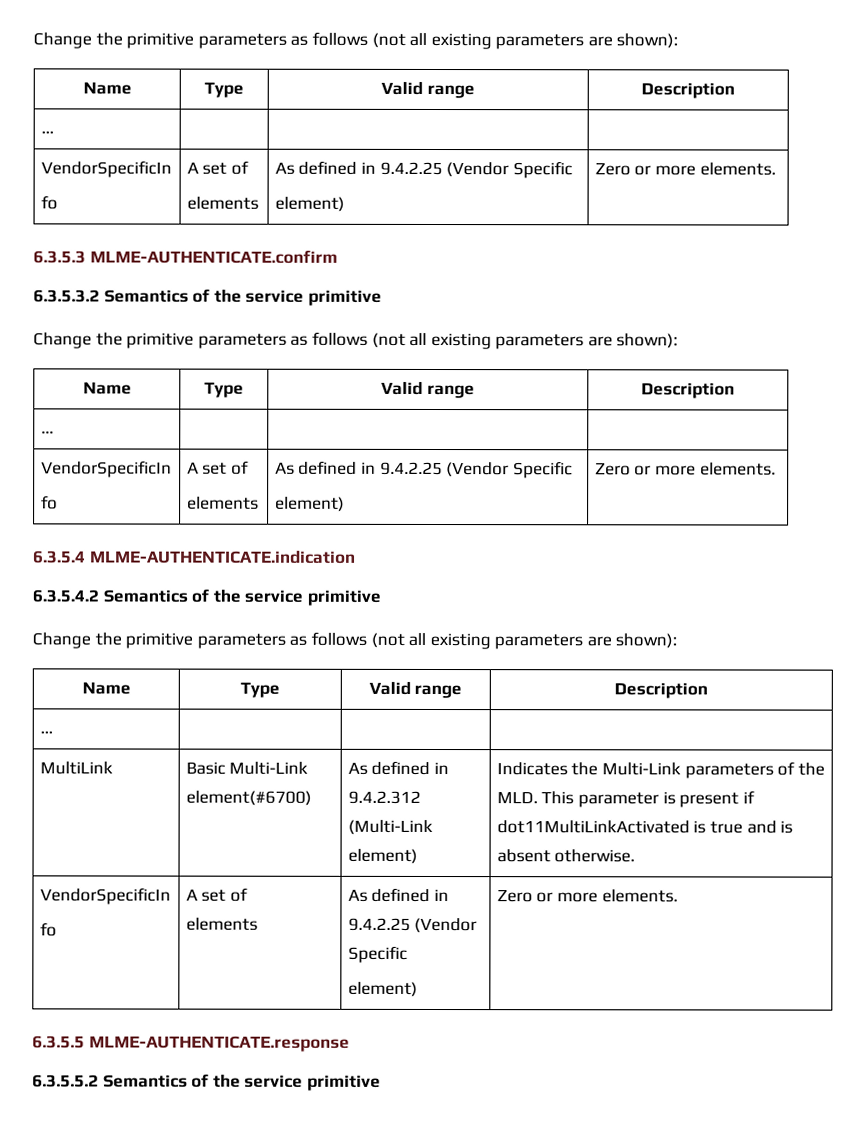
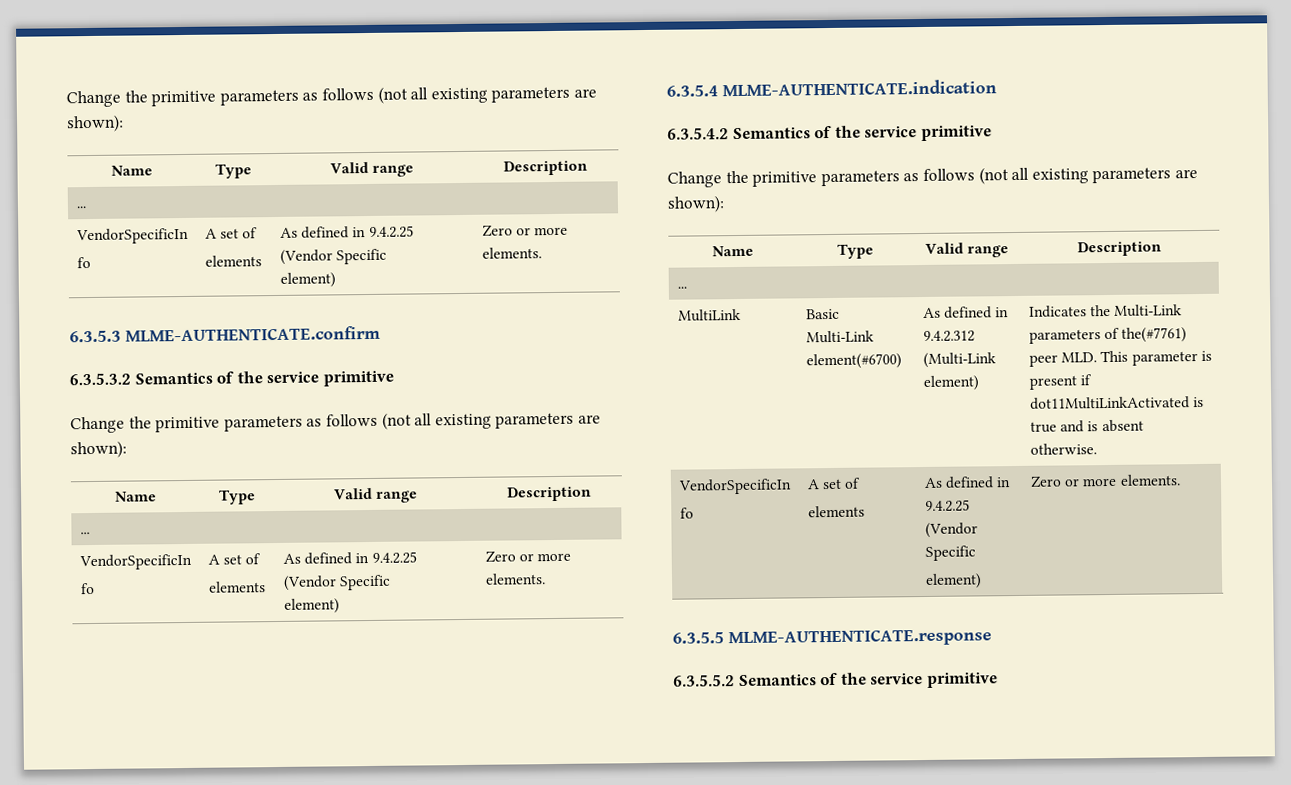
- MultiLink | Basic Multi-Link element(#6700) | As defined in 9.4.2.312 (Multi-Link element) | Indicates the Multi-Link parameters of the MLD. This parameter is present if dot11MultiLinkActivated is true and is absent otherwise.
+ MultiLink | Basic Multi-Link element(#6700) | As defined in 9.4.2.312 (Multi-Link element) | Indicates the Multi-Link parameters of the(#7761) peer MLD. This parameter is present if dot11MultiLinkActivated is true and is absent otherwise.

